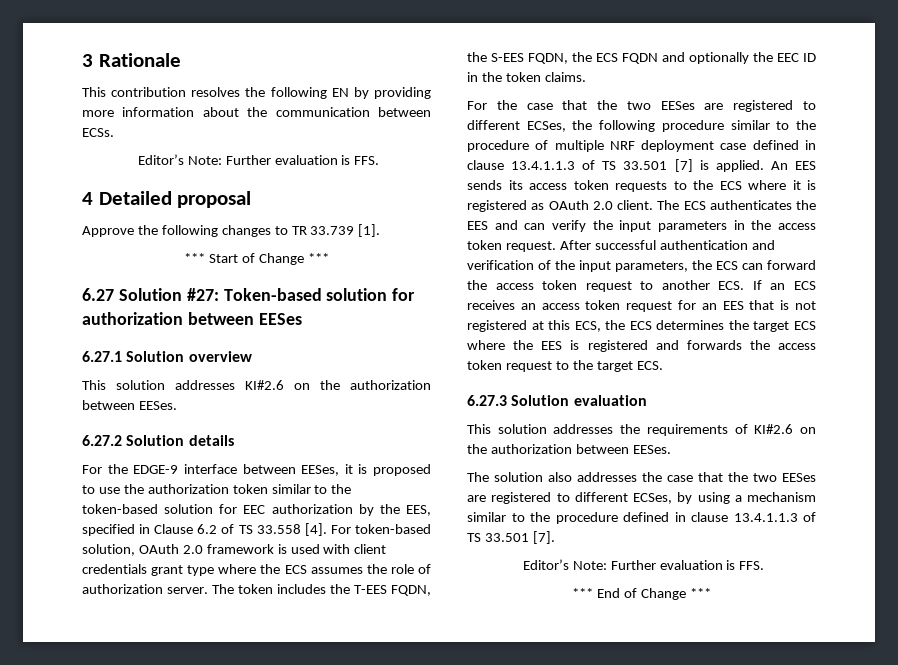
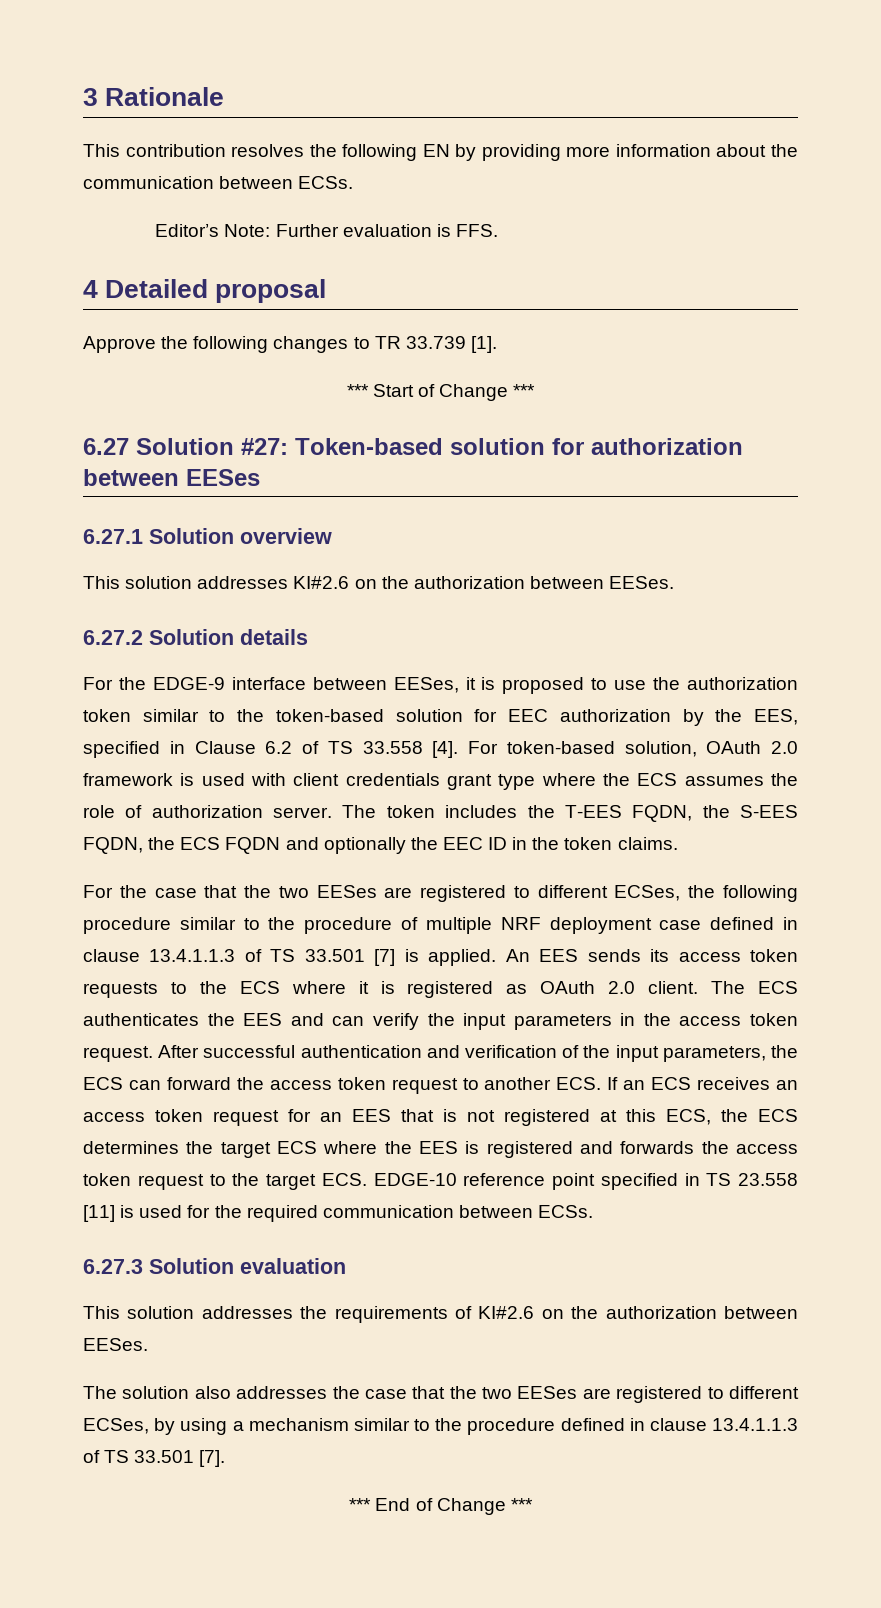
- After successful authentication and verification of the input parameters, the ECS can forward the access token request to another ECS. If an ECS receives an access token request for an EES that is not registered at this ECS, the ECS determines the target ECS where the EES is registered and forwards the access token request to the target ECS.
+ After successful authentication and verification of the input parameters, the ECS can forward the access token request to another ECS. If an ECS receives an access token request for an EES that is not registered at this ECS, the ECS determines the target ECS where the EES is registered and forwards the access token request to the target ECS. EDGE-10 reference point specified in TS 23.558 [11] is used for the required communication between ECSs.
  The solution also addresses the case that the two EESes are registered to different ECSes, by using a mechanism similar to the procedure defined in clause 13.4.1.1.3 of TS 33.501 [7].
- Editor’s Note: Further evaluation is FFS.

